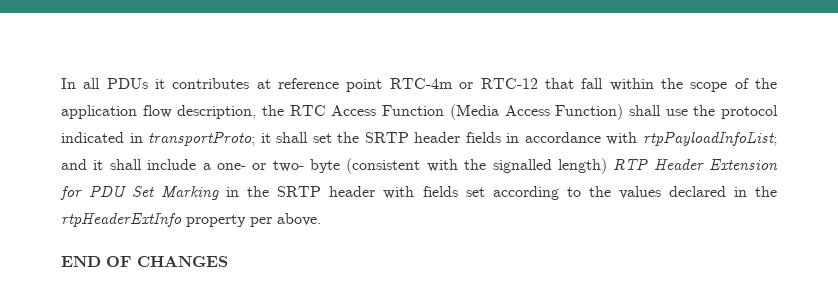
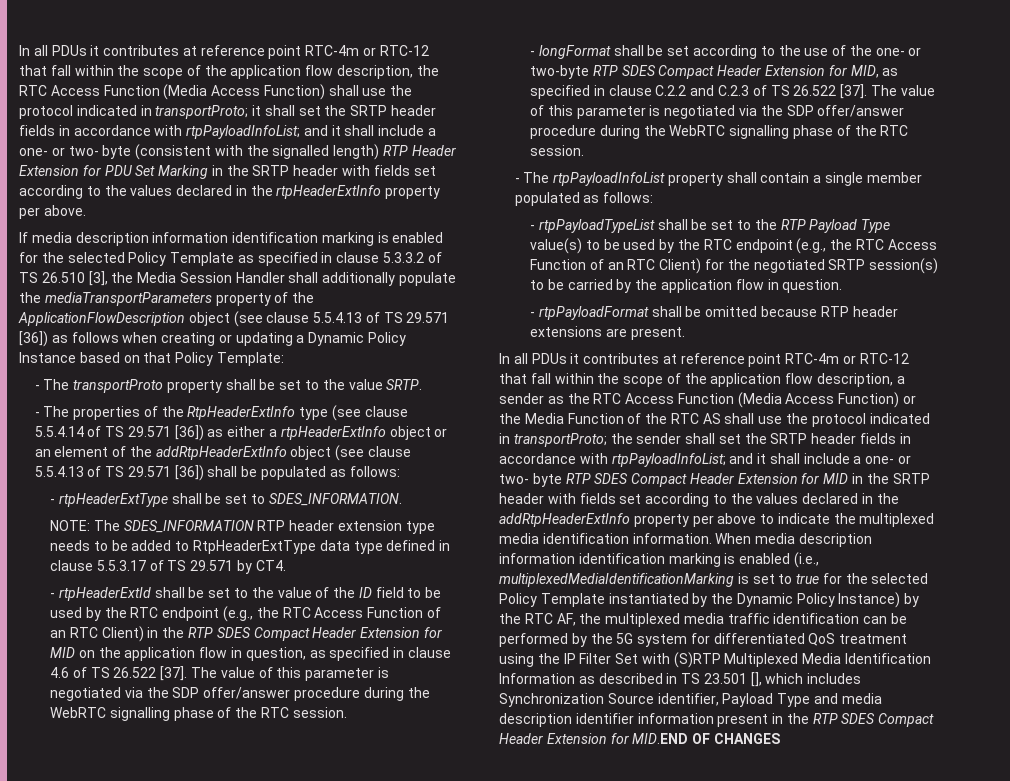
- END OF CHANGES
+ If media description information identification marking is enabled for the selected Policy Template as specified in clause 5.3.3.2 of TS 26.510 [3], the Media Session Handler shall additionally populate the mediaTransportParameters property of the ApplicationFlowDescription object (see clause 5.5.4.13 of TS 29.571 [36]) as follows when creating or updating a Dynamic Policy Instance based on that Policy Template:
+ - The transportProto property shall be set to the value SRTP.
+ - The properties of the RtpHeaderExtInfo type (see clause 5.5.4.14 of TS 29.571 [36]) as either a rtpHeaderExtInfo object or an element of the addRtpHeaderExtInfo object (see clause 5.5.4.13 of TS 29.571 [36]) shall be populated as follows:
+ - rtpHeaderExtType shall be set to SDES_INFORMATION.
+ NOTE: The SDES_INFORMATION RTP header extension type needs to be added to RtpHeaderExtType data type defined in clause 5.5.3.17 of TS 29.571 by CT4.
+ - rtpHeaderExtId shall be set to the value of the ID field to be used by the RTC endpoint (e.g., the RTC Access Function of an RTC Client) in the RTP SDES Compact Header Extension for MID on the application flow in question, as specified in clause 4.6 of TS 26.522 [37]. The value of this parameter is negotiated via the SDP offer/answer procedure during the WebRTC signalling phase of the RTC session.
+ - longFormat shall be set according to the use of the one- or two-byte RTP SDES Compact Header Extension for MID, as specified in clause C.2.2 and C.2.3 of TS 26.522 [37]. The value of this parameter is negotiated via the SDP offer/answer procedure during the WebRTC signalling phase of the RTC session.
+ - The rtpPayloadInfoList property shall contain a single member populated as follows:
+ - rtpPayloadTypeList shall be set to the RTP Payload Type value(s) to be used by the RTC endpoint (e.g., the RTC Access Function of an RTC Client) for the negotiated SRTP session(s) to be carried by the application flow in question.
+ - rtpPayloadFormat shall be omitted because RTP header extensions are present.
+ In all PDUs it contributes at reference point RTC-4m or RTC-12 that fall within the scope of the application flow description, a sender as the RTC Access Function (Media Access Function) or the Media Function of the RTC AS shall use the protocol indicated in transportProto; the sender shall set the SRTP header fields in accordance with rtpPayloadInfoList; and it shall include a one- or two- byte RTP SDES Compact Header Extension for MID in the SRTP header with fields set according to the values declared in the addRtpHeaderExtInfo property per above to indicate the multiplexed media identification information. When media description information identification marking is enabled (i.e., multiplexedMediaIdentificationMarking is set to true for the selected Policy Template instantiated by the Dynamic Policy Instance) by the RTC AF, the multiplexed media traffic identification can be performed by the 5G system for differentiated QoS treatment using the IP Filter Set with (S)RTP Multiplexed Media Identification Information as described in TS 23.501 [], which includes Synchronization Source identifier, Payload Type and media description identifier information present in the RTP SDES Compact Header Extension for MID.END OF CHANGES

